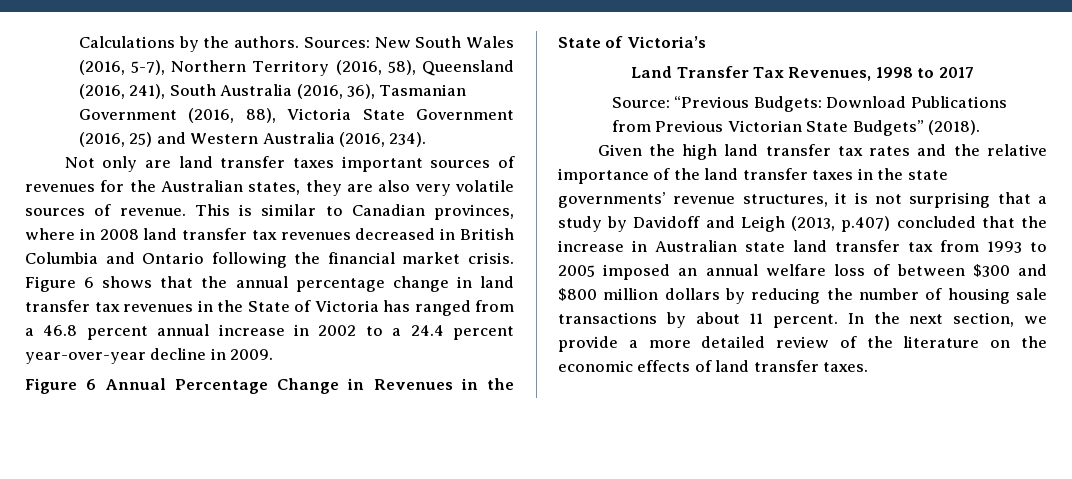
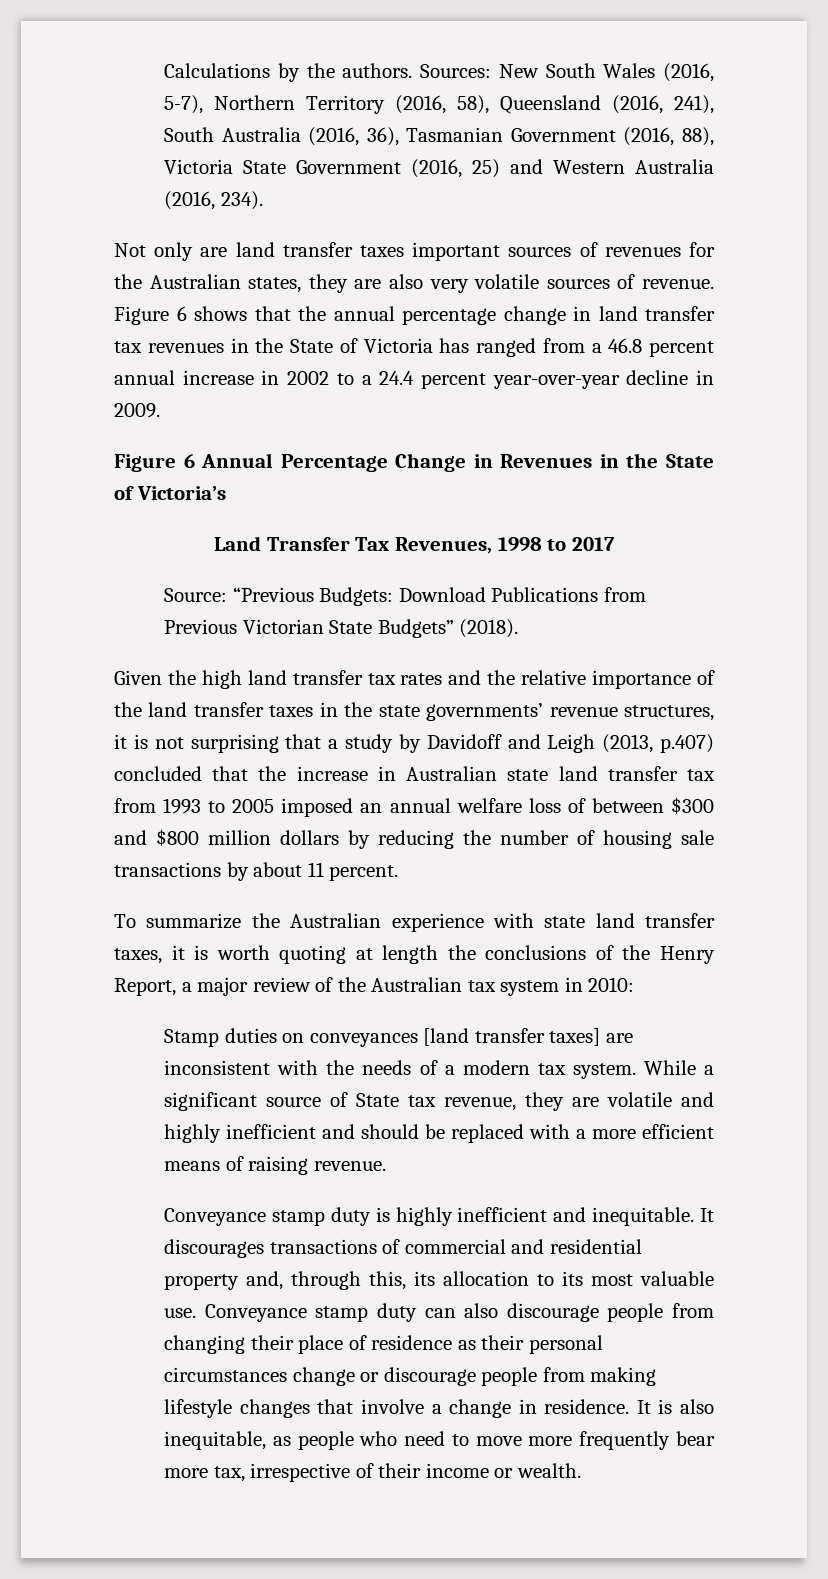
- This is similar to Canadian provinces, where in 2008 land transfer tax revenues decreased in British Columbia and Ontario following the financial market crisis.
- Given the high land transfer tax rates and the relative importance of the land transfer taxes in the state governments’ revenue structures, it is not surprising that a study by Davidoff and Leigh (2013, p.407) concluded that the increase in Australian state land transfer tax from 1993 to 2005 imposed an annual welfare loss of between $300 and $800 million dollars by reducing the number of housing sale transactions by about 11 percent. In the next section, we provide a more detailed review of the literature on the economic effects of land transfer taxes.
+ Given the high land transfer tax rates and the relative importance of the land transfer taxes in the state governments’ revenue structures, it is not surprising that a study by Davidoff and Leigh (2013, p.407) concluded that the increase in Australian state land transfer tax from 1993 to 2005 imposed an annual welfare loss of between $300 and $800 million dollars by reducing the number of housing sale transactions by about 11 percent.
+ To summarize the Australian experience with state land transfer taxes, it is worth quoting at length the conclusions of the Henry Report, a major review of the Australian tax system in 2010:
+ Stamp duties on conveyances [land transfer taxes] are inconsistent with the needs of a modern tax system. While a significant source of State tax revenue, they are volatile and highly inefficient and should be replaced with a more efficient means of raising revenue.
+ Conveyance stamp duty is highly inefficient and inequitable. It discourages transactions of commercial and residential property and, through this, its allocation to its most valuable use. Conveyance stamp duty can also discourage people from changing their place of residence as their personal circumstances change or discourage people from making lifestyle changes that involve a change in residence. It is also inequitable, as people who need to move more frequently bear more tax, irrespective of their income or wealth.

